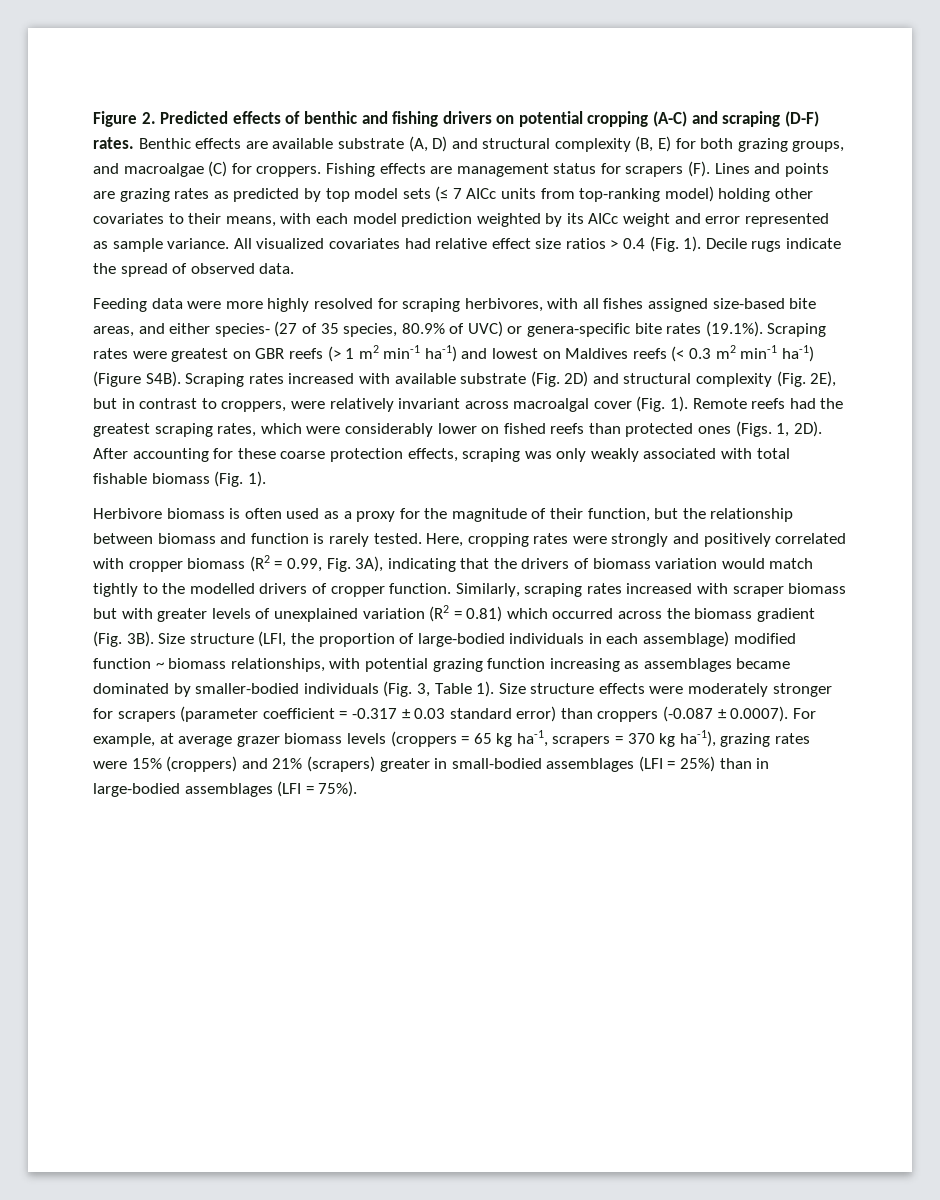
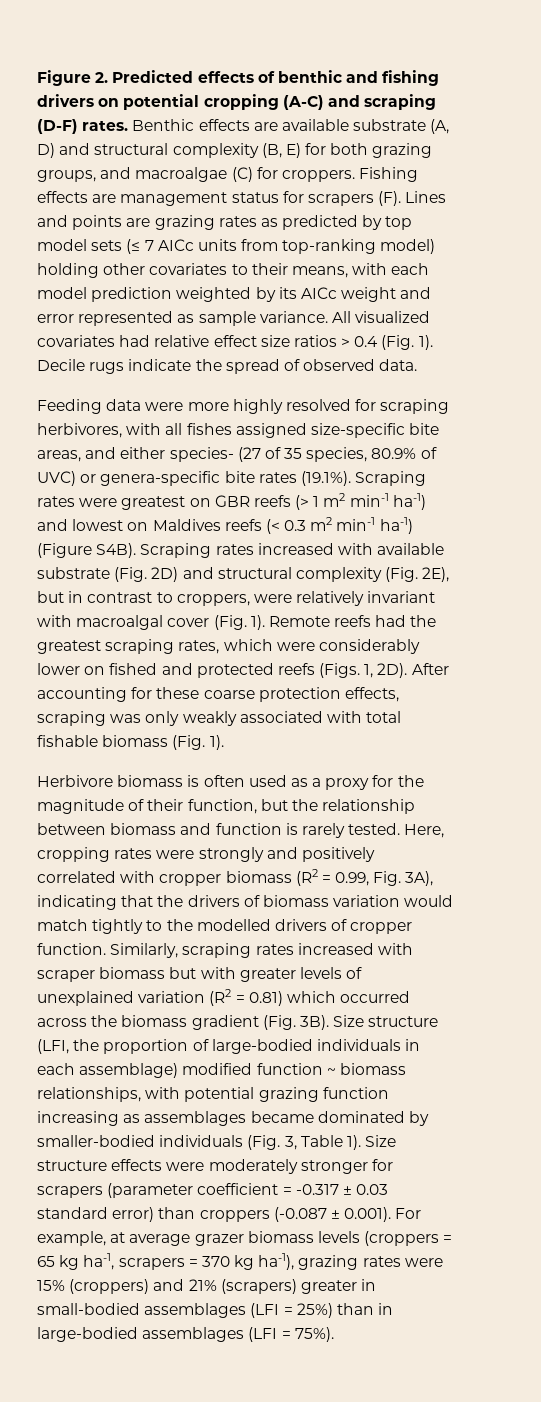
- Feeding data were more highly resolved for scraping herbivores, with all fishes assigned size-based bite areas, and either species- (27 of 35 species, 80.9% of UVC) or genera-specific bite rates (19.1%). Scraping rates were greatest on GBR reefs (> 1 m2 min-1 ha-1) and lowest on Maldives reefs (< 0.3 m2 min-1 ha-1) (Figure S4B).
+ Feeding data were more highly resolved for scraping herbivores, with all fishes assigned size-specific bite areas, and either species- (27 of 35 species, 80.9% of UVC) or genera-specific bite rates (19.1%). Scraping rates were greatest on GBR reefs (> 1 m2 min-1 ha-1) and lowest on Maldives reefs (< 0.3 m2 min-1 ha-1) (Figure S4B).
- Scraping rates increased with available substrate (Fig. 2D) and structural complexity (Fig. 2E), but in contrast to croppers, were relatively invariant across macroalgal cover (Fig. 1).
+ Scraping rates increased with available substrate (Fig. 2D) and structural complexity (Fig. 2E), but in contrast to croppers, were relatively invariant with macroalgal cover (Fig. 1).
- Remote reefs had the greatest scraping rates, which were considerably lower on fished reefs than protected ones (Figs. 1, 2D).
+ Remote reefs had the greatest scraping rates, which were considerably lower on fished and protected reefs (Figs. 1, 2D).
- Size structure effects were moderately stronger for scrapers (parameter coefficient = -0.317 ± 0.03 standard error) than croppers (-0.087 ± 0.0007). For example, at average grazer biomass levels (croppers = 65 kg ha-1, scrapers = 370 kg ha-1), grazing rates were 15% (croppers) and 21% (scrapers) greater in small-bodied assemblages (LFI = 25%) than in large-bodied assemblages (LFI = 75%).
+ Size structure effects were moderately stronger for scrapers (parameter coefficient = -0.317 ± 0.03 standard error) than croppers (-0.087 ± 0.001). For example, at average grazer biomass levels (croppers = 65 kg ha-1, scrapers = 370 kg ha-1), grazing rates were 15% (croppers) and 21% (scrapers) greater in small-bodied assemblages (LFI = 25%) than in large-bodied assemblages (LFI = 75%).

